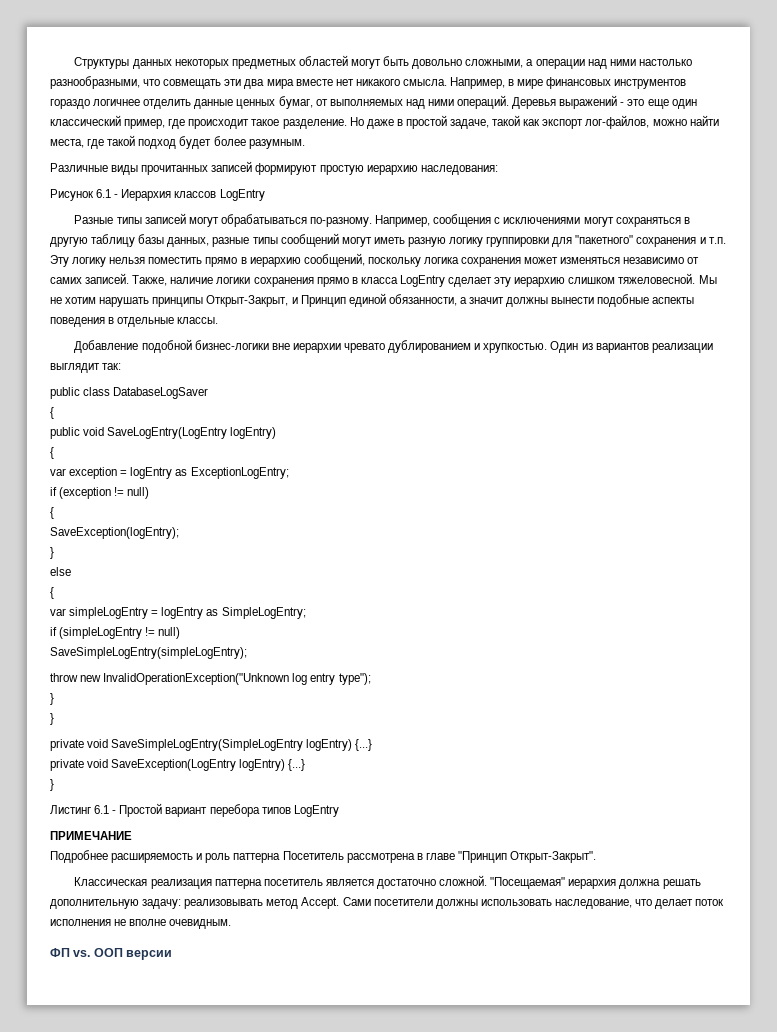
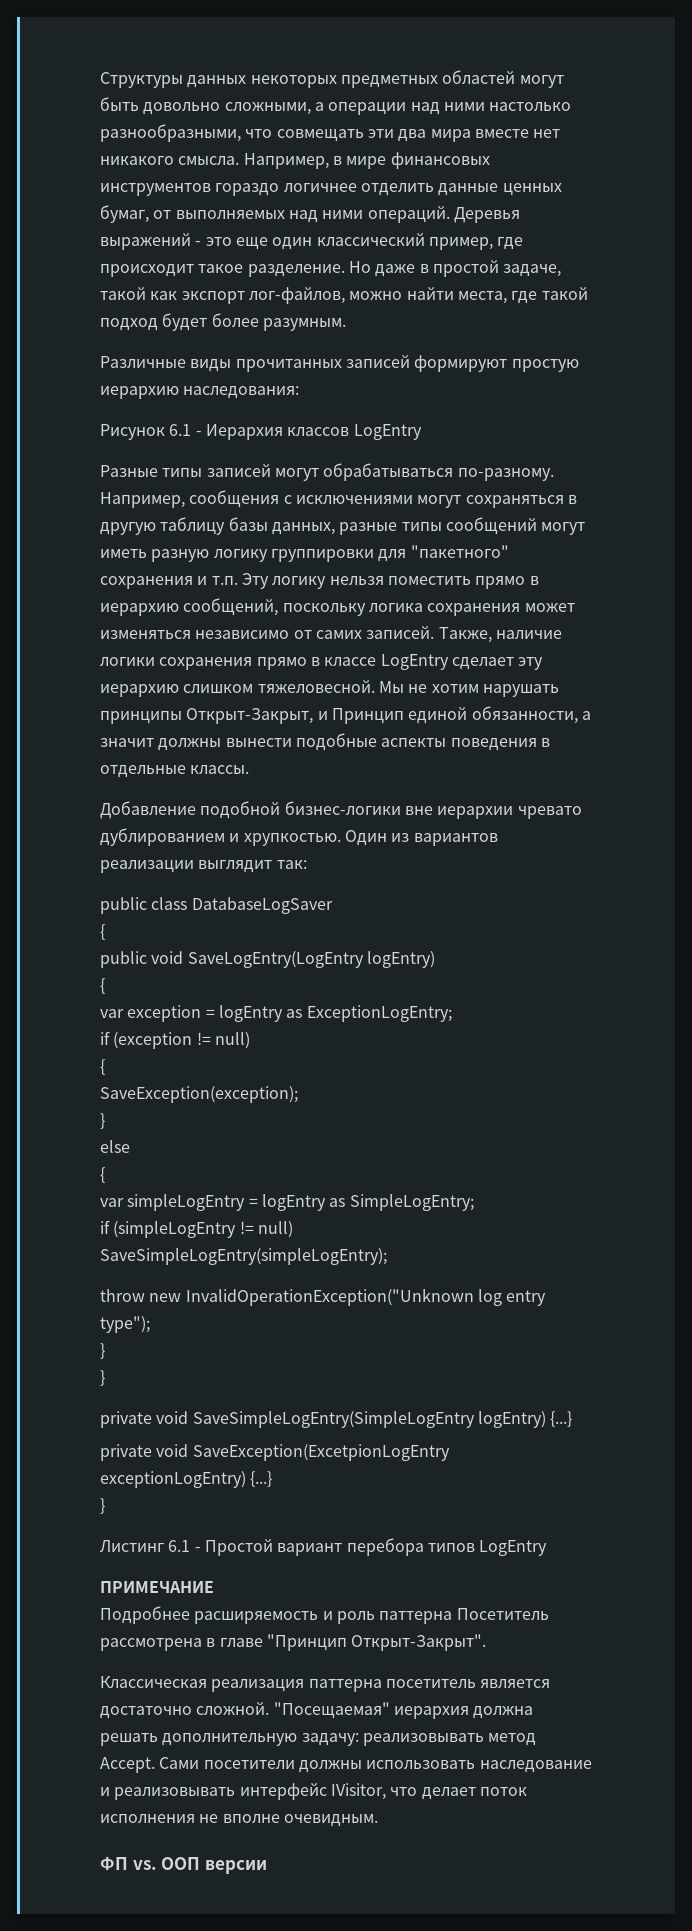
- Также, наличие логики сохранения прямо в класса LogEntry сделает эту иерархию слишком тяжеловесной.
+ Также, наличие логики сохранения прямо в классе LogEntry сделает эту иерархию слишком тяжеловесной.
- SaveException(logEntry);
+ SaveException(exception);
- private void SaveException(LogEntry logEntry) {...}
+ private void SaveException(ExcetpionLogEntry exceptionLogEntry) {...}
- Сами посетители должны использовать наследование, что делает поток исполнения не вполне очевидным.
+ Сами посетители должны использовать наследование и реализовывать интерфейс IVisitor, что делает поток исполнения не вполне очевидным.

